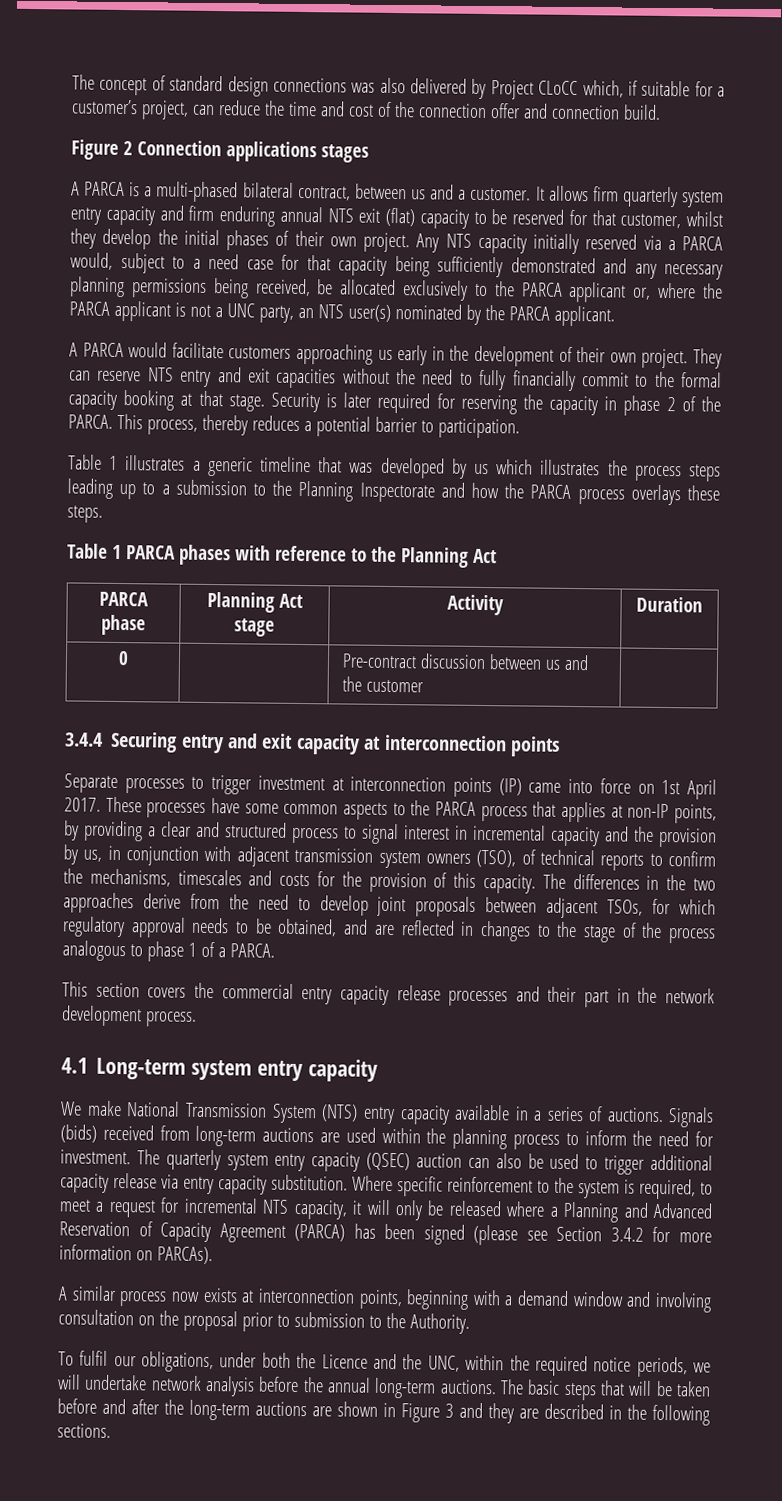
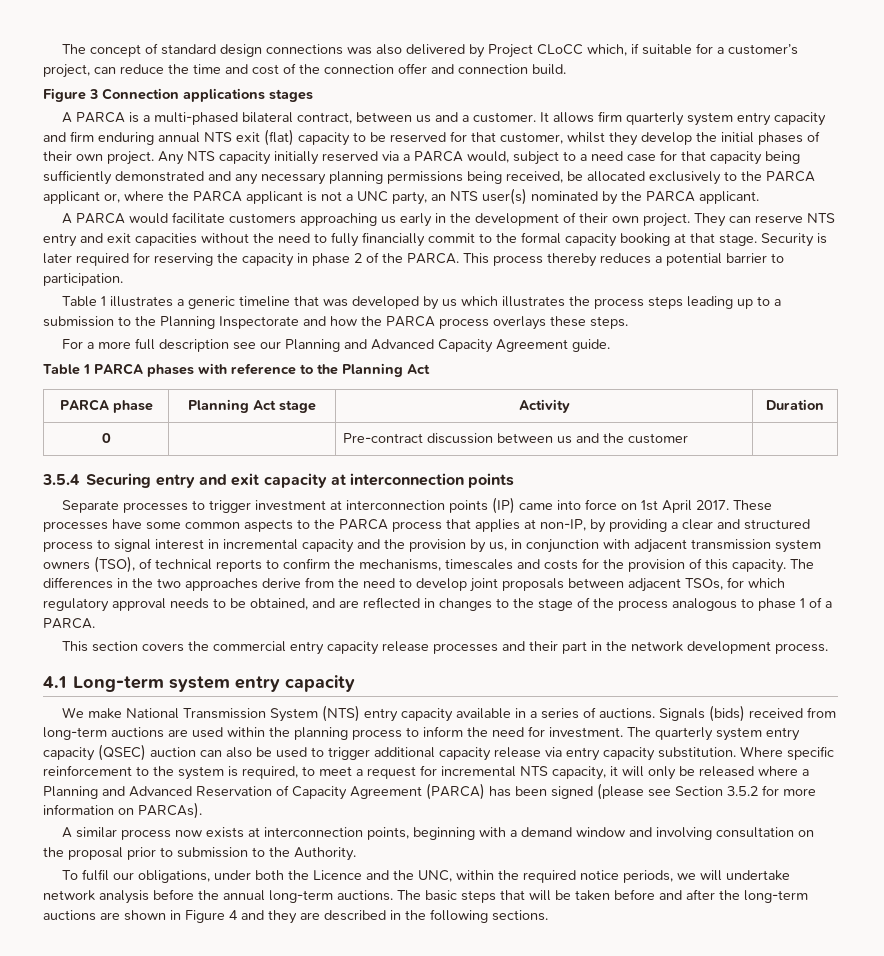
- Figure 2 Connection applications stages
+ Figure 3 Connection applications stages
- This process, thereby reduces a potential barrier to participation.
+ This process thereby reduces a potential barrier to participation.
+ For a more full description see our Planning and Advanced Capacity Agreement guide.
- 3.4.4 Securing entry and exit capacity at interconnection points
+ 3.5.4 Securing entry and exit capacity at interconnection points
- These processes have some common aspects to the PARCA process that applies at non-IP points, by providing a clear and structured process to signal interest in incremental capacity and the provision by us, in conjunction with adjacent transmission system owners (TSO), of technical reports to confirm the mechanisms, timescales and costs for the provision of this capacity.
+ These processes have some common aspects to the PARCA process that applies at non-IP, by providing a clear and structured process to signal interest in incremental capacity and the provision by us, in conjunction with adjacent transmission system owners (TSO), of technical reports to confirm the mechanisms, timescales and costs for the provision of this capacity.
- Where specific reinforcement to the system is required, to meet a request for incremental NTS capacity, it will only be released where a Planning and Advanced Reservation of Capacity Agreement (PARCA) has been signed (please see Section 3.4.2 for more information on PARCAs).
+ Where specific reinforcement to the system is required, to meet a request for incremental NTS capacity, it will only be released where a Planning and Advanced Reservation of Capacity Agreement (PARCA) has been signed (please see Section 3.5.2 for more information on PARCAs).
- The basic steps that will be taken before and after the long-term auctions are shown in Figure 3 and they are described in the following sections.
+ The basic steps that will be taken before and after the long-term auctions are shown in Figure 4 and they are described in the following sections.

